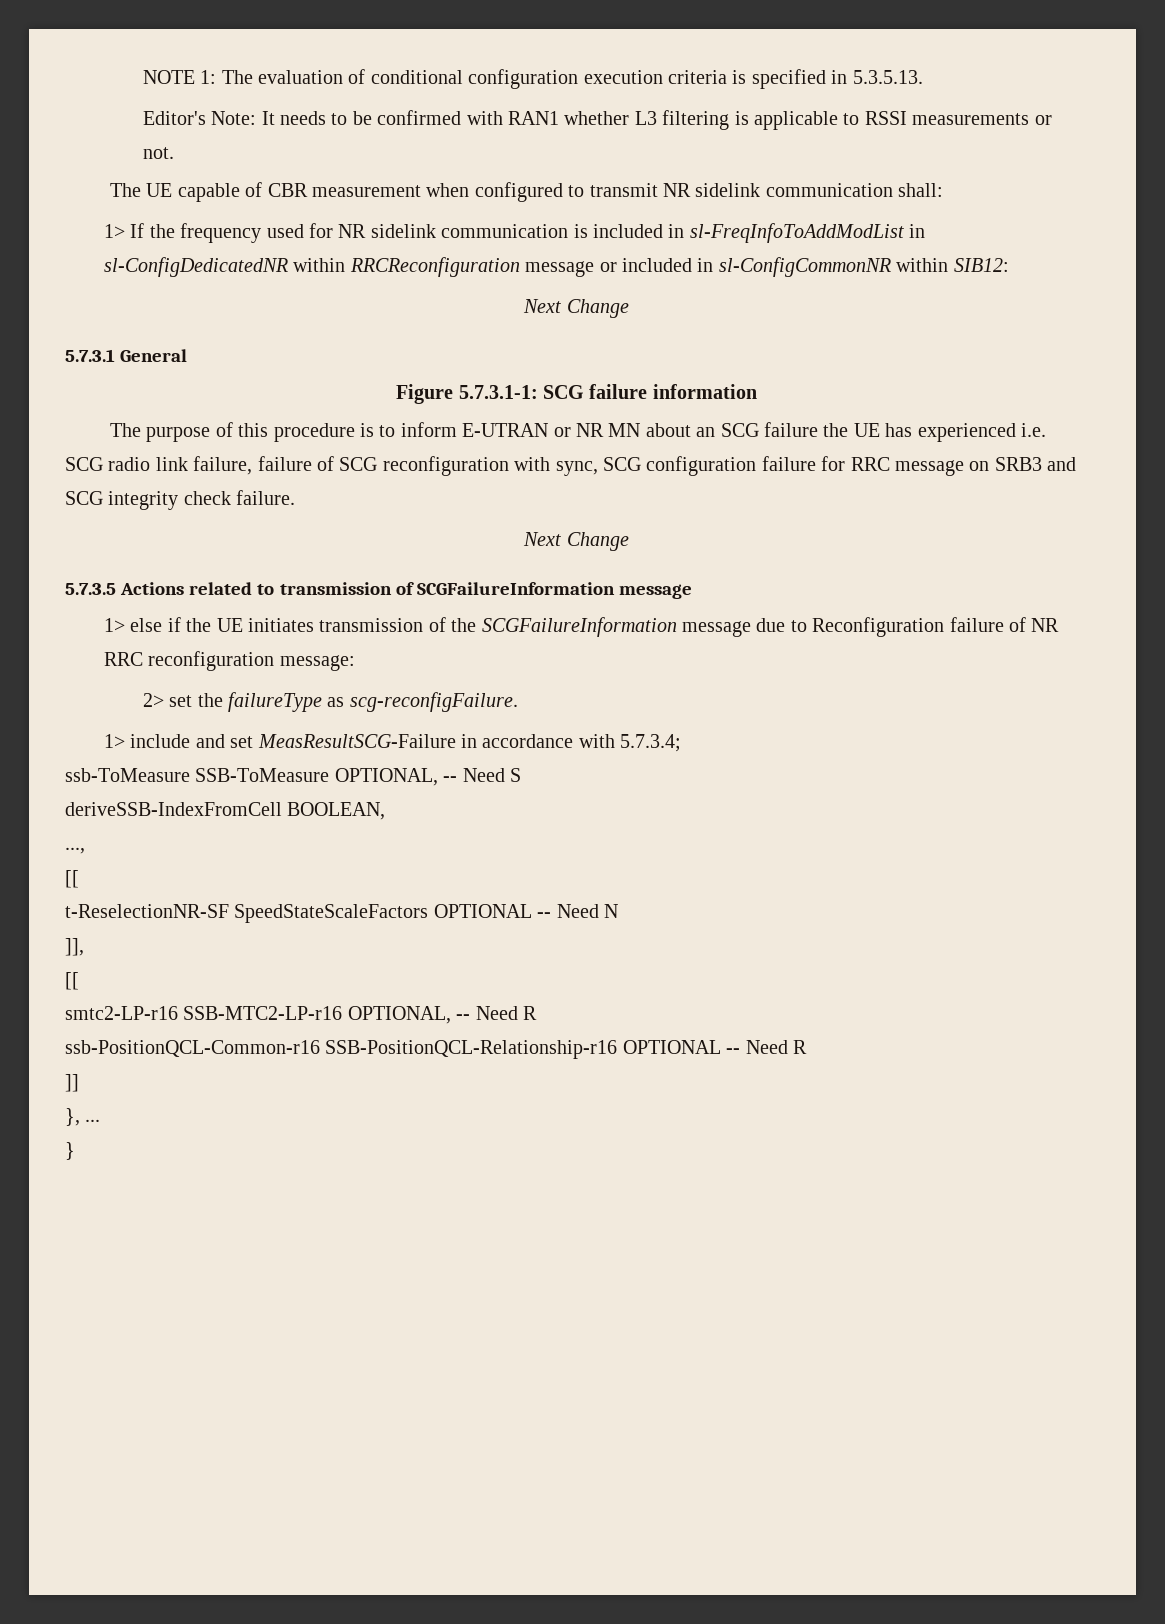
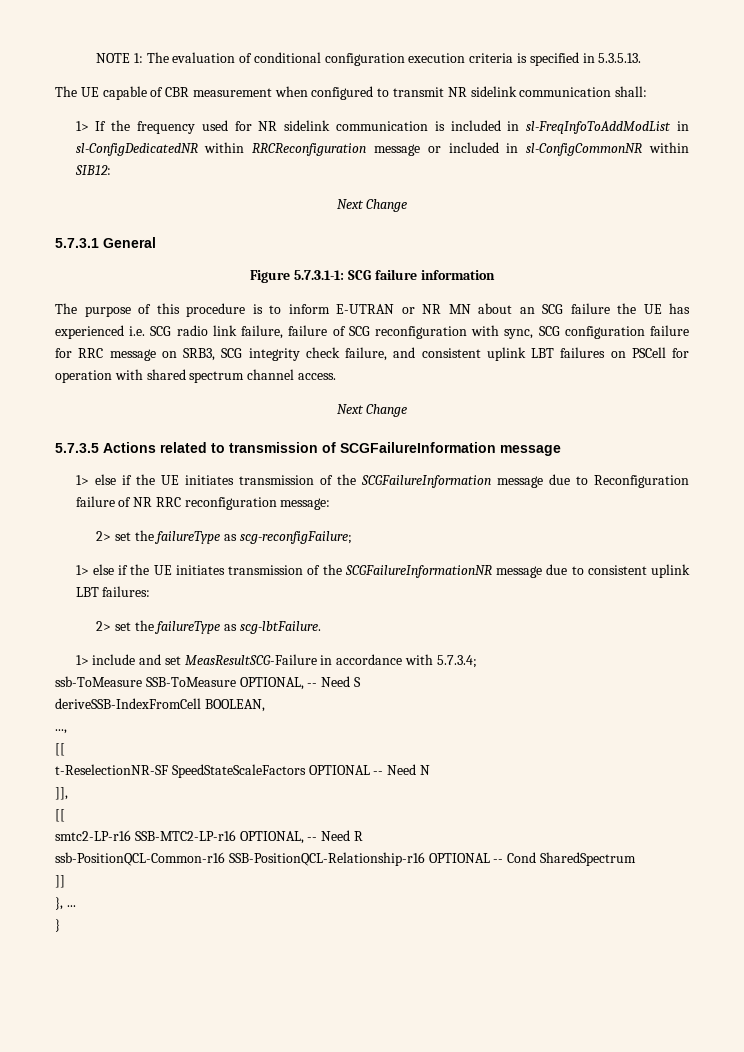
- Editor's Note: It needs to be confirmed with RAN1 whether L3 filtering is applicable to RSSI measurements or not.
- The purpose of this procedure is to inform E-UTRAN or NR MN about an SCG failure the UE has experienced i.e. SCG radio link failure, failure of SCG reconfiguration with sync, SCG configuration failure for RRC message on SRB3 and SCG integrity check failure.
+ The purpose of this procedure is to inform E-UTRAN or NR MN about an SCG failure the UE has experienced i.e. SCG radio link failure, failure of SCG reconfiguration with sync, SCG configuration failure for RRC message on SRB3, SCG integrity check failure, and consistent uplink LBT failures on PSCell for operation with shared spectrum channel access.
- 2> set the failureType as scg-reconfigFailure.
+ 2> set the failureType as scg-reconfigFailure;
+ 1> else if the UE initiates transmission of the SCGFailureInformationNR message due to consistent uplink LBT failures:
+ 2> set the failureType as scg-lbtFailure.
- ssb-PositionQCL-Common-r16 SSB-PositionQCL-Relationship-r16 OPTIONAL -- Need R
+ ssb-PositionQCL-Common-r16 SSB-PositionQCL-Relationship-r16 OPTIONAL -- Cond SharedSpectrum

